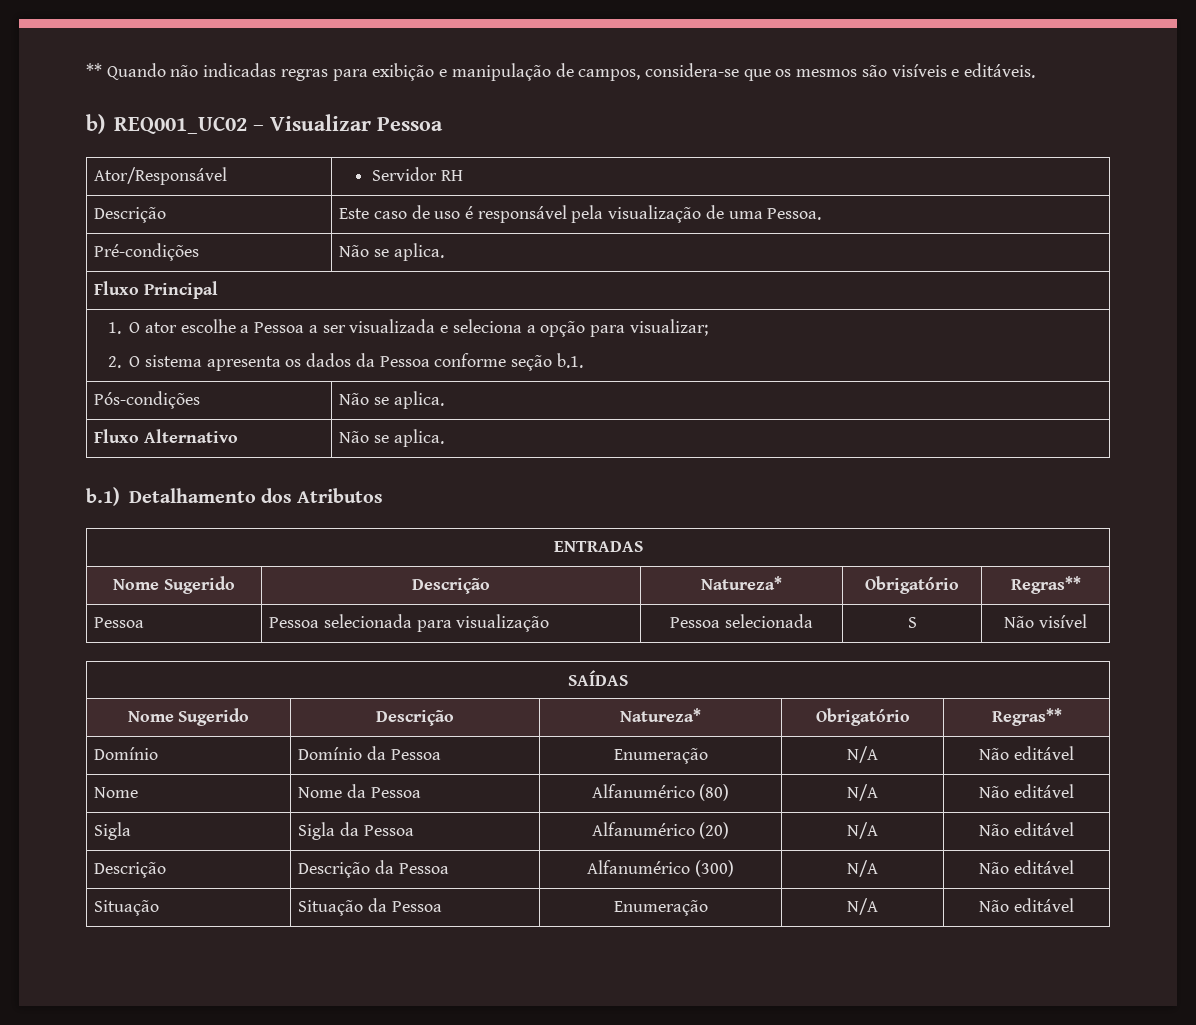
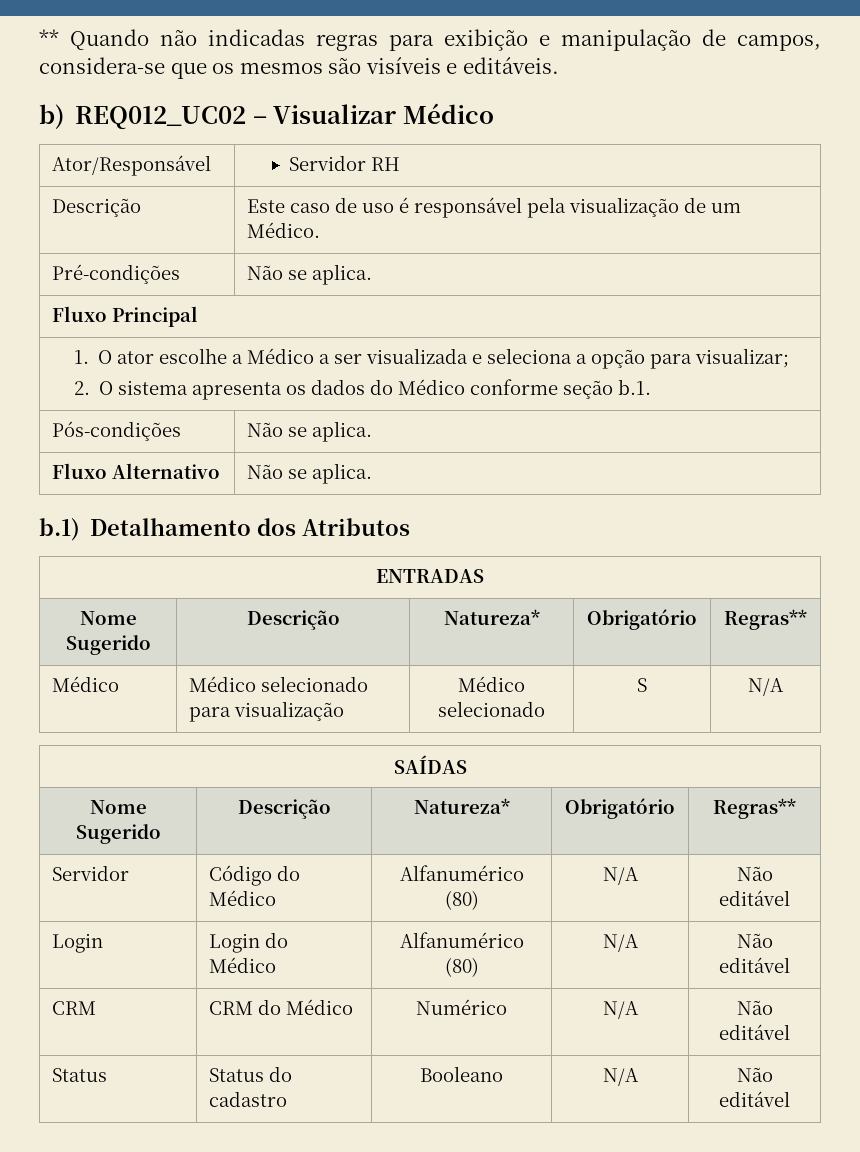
- b) REQ001_UC02 – Visualizar Pessoa
+ b) REQ012_UC02 – Visualizar Médico
- Descrição | Este caso de uso é responsável pela visualização de uma Pessoa.
+ Descrição | Este caso de uso é responsável pela visualização de um Médico.
- 1. O ator escolhe a Pessoa a ser visualizada e seleciona a opção para visualizar;
- 2. O sistema apresenta os dados da Pessoa conforme seção b.1.
+ 1. O ator escolhe a Médico a ser visualizada e seleciona a opção para visualizar;
+ 2. O sistema apresenta os dados do Médico conforme seção b.1.
- Pessoa | Pessoa selecionada para visualização | Pessoa selecionada | S | Não visível
+ Médico | Médico selecionado para visualização | Médico selecionado | S | N/A
- Domínio | Domínio da Pessoa | Enumeração | N/A | Não editável
- Nome | Nome da Pessoa | Alfanumérico (80) | N/A | Não editável
- Sigla | Sigla da Pessoa | Alfanumérico (20) | N/A | Não editável
- Descrição | Descrição da Pessoa | Alfanumérico (300) | N/A | Não editável
- Situação | Situação da Pessoa | Enumeração | N/A | Não editável
+ Servidor | Código do Médico | Alfanumérico (80) | N/A | Não editável
+ Login | Login do Médico | Alfanumérico (80) | N/A | Não editável
+ CRM | CRM do Médico | Numérico | N/A | Não editável
+ Status | Status do cadastro | Booleano | N/A | Não editável

